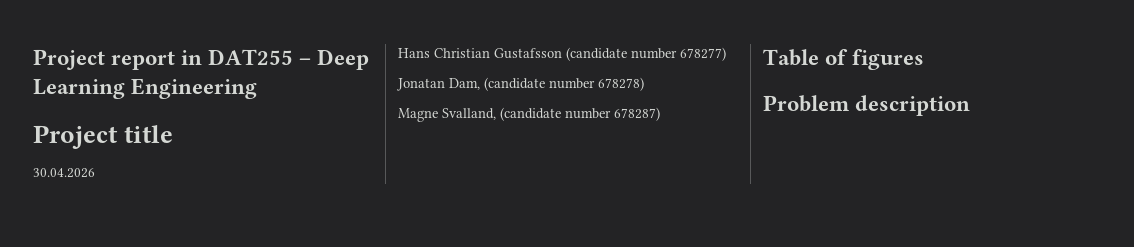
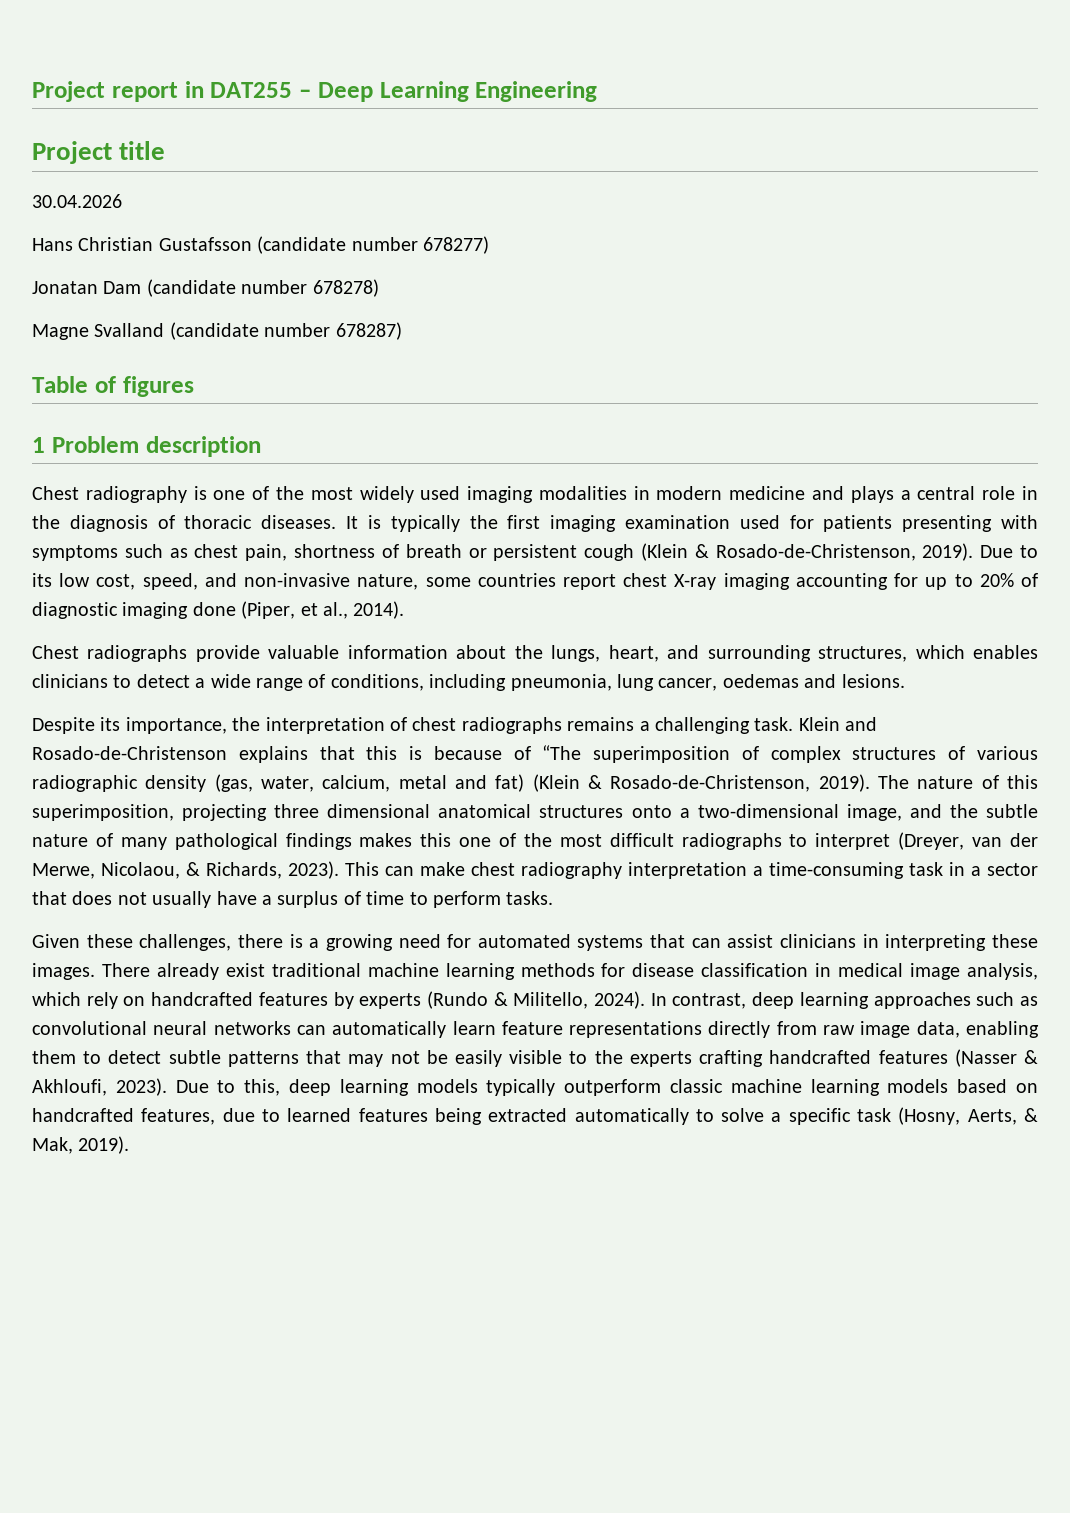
- Jonatan Dam, (candidate number 678278)
+ Jonatan Dam (candidate number 678278)
- Magne Svalland, (candidate number 678287)
+ Magne Svalland (candidate number 678287)
- Problem description
+ 1 Problem description
+ Chest radiography is one of the most widely used imaging modalities in modern medicine and plays a central role in the diagnosis of thoracic diseases. It is typically the first imaging examination used for patients presenting with symptoms such as chest pain, shortness of breath or persistent cough (Klein & Rosado-de-Christenson, 2019). Due to its low cost, speed, and non-invasive nature, some countries report chest X-ray imaging accounting for up to 20% of diagnostic imaging done (Piper, et al., 2014).
+ Chest radiographs provide valuable information about the lungs, heart, and surrounding structures, which enables clinicians to detect a wide range of conditions, including pneumonia, lung cancer, oedemas and lesions.
+ Despite its importance, the interpretation of chest radiographs remains a challenging task. Klein and Rosado-de-Christenson explains that this is because of “The superimposition of complex structures of various radiographic density (gas, water, calcium, metal and fat) (Klein & Rosado-de-Christenson, 2019). The nature of this superimposition, projecting three dimensional anatomical structures onto a two-dimensional image, and the subtle nature of many pathological findings makes this one of the most difficult radiographs to interpret (Dreyer, van der Merwe, Nicolaou, & Richards, 2023). This can make chest radiography interpretation a time-consuming task in a sector that does not usually have a surplus of time to perform tasks.
+ Given these challenges, there is a growing need for automated systems that can assist clinicians in interpreting these images. There already exist traditional machine learning methods for disease classification in medical image analysis, which rely on handcrafted features by experts (Rundo & Militello, 2024). In contrast, deep learning approaches such as convolutional neural networks can automatically learn feature representations directly from raw image data, enabling them to detect subtle patterns that may not be easily visible to the experts crafting handcrafted features (Nasser & Akhloufi, 2023). Due to this, deep learning models typically outperform classic machine learning models based on handcrafted features, due to learned features being extracted automatically to solve a specific task (Hosny, Aerts, & Mak, 2019).

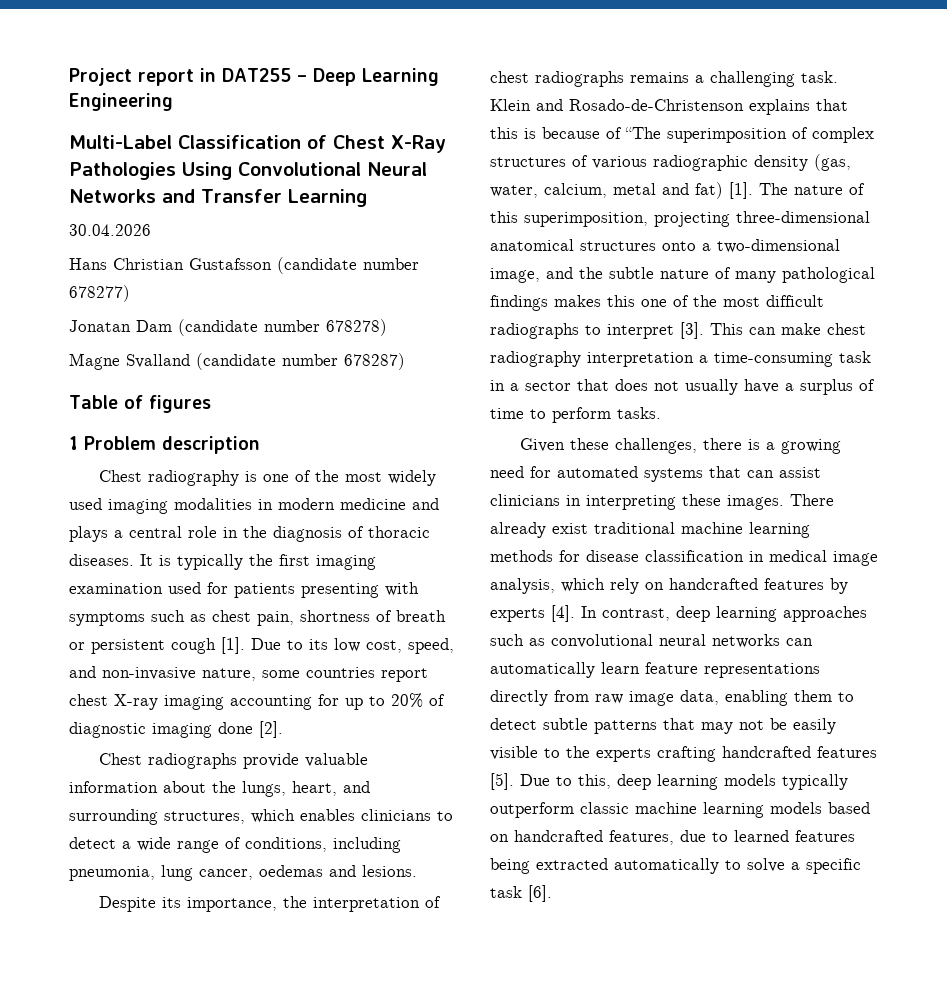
- Project title
+ Multi-Label Classification of Chest X-Ray Pathologies Using Convolutional Neural Networks and Transfer Learning
- It is typically the first imaging examination used for patients presenting with symptoms such as chest pain, shortness of breath or persistent cough (Klein & Rosado-de-Christenson, 2019).
+ It is typically the first imaging examination used for patients presenting with symptoms such as chest pain, shortness of breath or persistent cough [1].
- Due to its low cost, speed, and non-invasive nature, some countries report chest X-ray imaging accounting for up to 20% of diagnostic imaging done (Piper, et al., 2014).
+ Due to its low cost, speed, and non-invasive nature, some countries report chest X-ray imaging accounting for up to 20% of diagnostic imaging done [2].
- Klein and Rosado-de-Christenson explains that this is because of “The superimposition of complex structures of various radiographic density (gas, water, calcium, metal and fat) (Klein & Rosado-de-Christenson, 2019).
+ Klein and Rosado-de-Christenson explains that this is because of “The superimposition of complex structures of various radiographic density (gas, water, calcium, metal and fat) [1].
- The nature of this superimposition, projecting three dimensional anatomical structures onto a two-dimensional image, and the subtle nature of many pathological findings makes this one of the most difficult radiographs to interpret (Dreyer, van der Merwe, Nicolaou, & Richards, 2023).
+ The nature of this superimposition, projecting three-dimensional anatomical structures onto a two-dimensional image, and the subtle nature of many pathological findings makes this one of the most difficult radiographs to interpret [3].
- There already exist traditional machine learning methods for disease classification in medical image analysis, which rely on handcrafted features by experts (Rundo & Militello, 2024).
+ There already exist traditional machine learning methods for disease classification in medical image analysis, which rely on handcrafted features by experts [4].
- In contrast, deep learning approaches such as convolutional neural networks can automatically learn feature representations directly from raw image data, enabling them to detect subtle patterns that may not be easily visible to the experts crafting handcrafted features (Nasser & Akhloufi, 2023).
+ In contrast, deep learning approaches such as convolutional neural networks can automatically learn feature representations directly from raw image data, enabling them to detect subtle patterns that may not be easily visible to the experts crafting handcrafted features [5].
- Due to this, deep learning models typically outperform classic machine learning models based on handcrafted features, due to learned features being extracted automatically to solve a specific task (Hosny, Aerts, & Mak, 2019).
+ Due to this, deep learning models typically outperform classic machine learning models based on handcrafted features, due to learned features being extracted automatically to solve a specific task [6].

